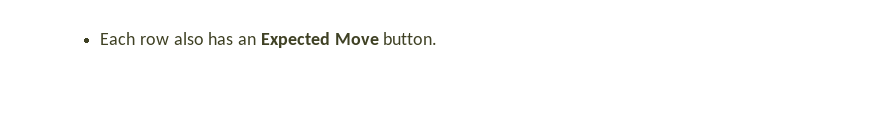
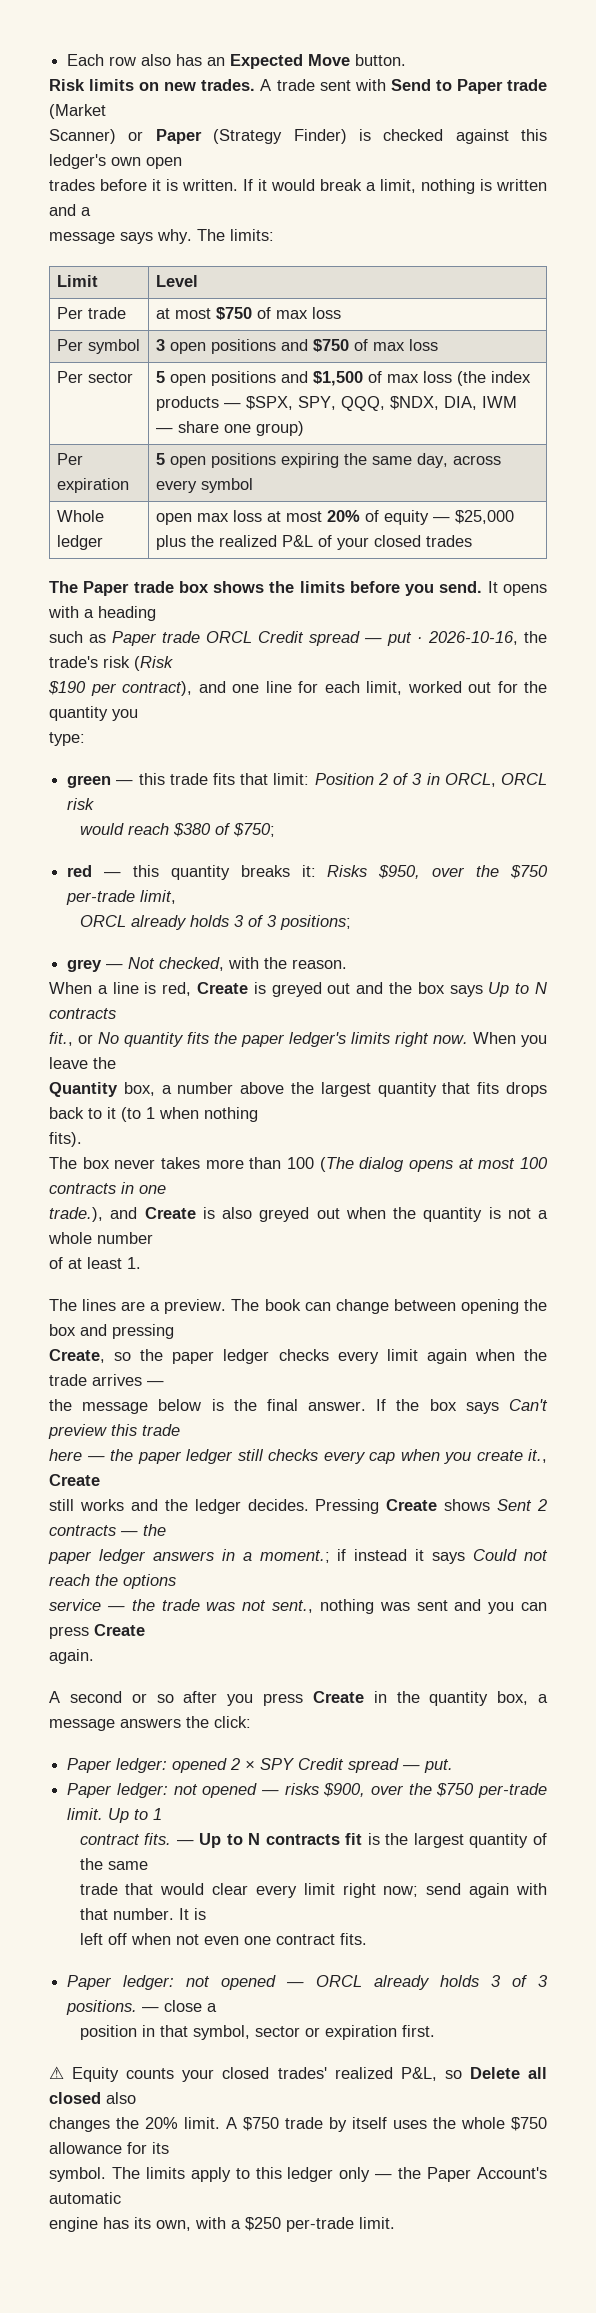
+ Risk limits on new trades. A trade sent with Send to Paper trade (Market
+ Scanner) or Paper (Strategy Finder) is checked against this ledger's own open
+ trades before it is written. If it would break a limit, nothing is written and a
+ message says why. The limits:
+ Limit | Level
+ Per trade | at most $750 of max loss
+ Per symbol | 3 open positions and $750 of max loss
+ Per sector | 5 open positions and $1,500 of max loss (the index products — $SPX, SPY, QQQ, $NDX, DIA, IWM — share one group)
+ Per expiration | 5 open positions expiring the same day, across every symbol
+ Whole ledger | open max loss at most 20% of equity — $25,000 plus the realized P&L of your closed trades
+ The Paper trade box shows the limits before you send. It opens with a heading
+ such as Paper trade ORCL Credit spread — put · 2026-10-16, the trade's risk (Risk
+ $190 per contract), and one line for each limit, worked out for the quantity you
+ type:
+ green — this trade fits that limit: Position 2 of 3 in ORCL, ORCL risk
+ would reach $380 of $750;
+ red — this quantity breaks it: Risks $950, over the $750 per-trade limit,
+ ORCL already holds 3 of 3 positions;
+ grey — Not checked, with the reason.
+ When a line is red, Create is greyed out and the box says Up to N contracts
+ fit., or No quantity fits the paper ledger's limits right now. When you leave the
+ Quantity box, a number above the largest quantity that fits drops back to it (to 1 when nothing
+ fits).
+ The box never takes more than 100 (The dialog opens at most 100 contracts in one
+ trade.), and Create is also greyed out when the quantity is not a whole number
+ of at least 1.
+ The lines are a preview. The book can change between opening the box and pressing
+ Create, so the paper ledger checks every limit again when the trade arrives —
+ the message below is the final answer. If the box says Can't preview this trade
+ here — the paper ledger still checks every cap when you create it., Create
+ still works and the ledger decides. Pressing Create shows Sent 2 contracts — the
+ paper ledger answers in a moment.; if instead it says Could not reach the options
+ service — the trade was not sent., nothing was sent and you can press Create
+ again.
+ A second or so after you press Create in the quantity box, a message answers the click:
+ Paper ledger: opened 2 × SPY Credit spread — put.
+ Paper ledger: not opened — risks $900, over the $750 per-trade limit. Up to 1
+ contract fits. — Up to N contracts fit is the largest quantity of the same
+ trade that would clear every limit right now; send again with that number. It is
+ left off when not even one contract fits.
+ Paper ledger: not opened — ORCL already holds 3 of 3 positions. — close a
+ position in that symbol, sector or expiration first.
+ ⚠ Equity counts your closed trades' realized P&L, so Delete all closed also
+ changes the 20% limit. A $750 trade by itself uses the whole $750 allowance for its
+ symbol. The limits apply to this ledger only — the Paper Account's automatic
+ engine has its own, with a $250 per-trade limit.

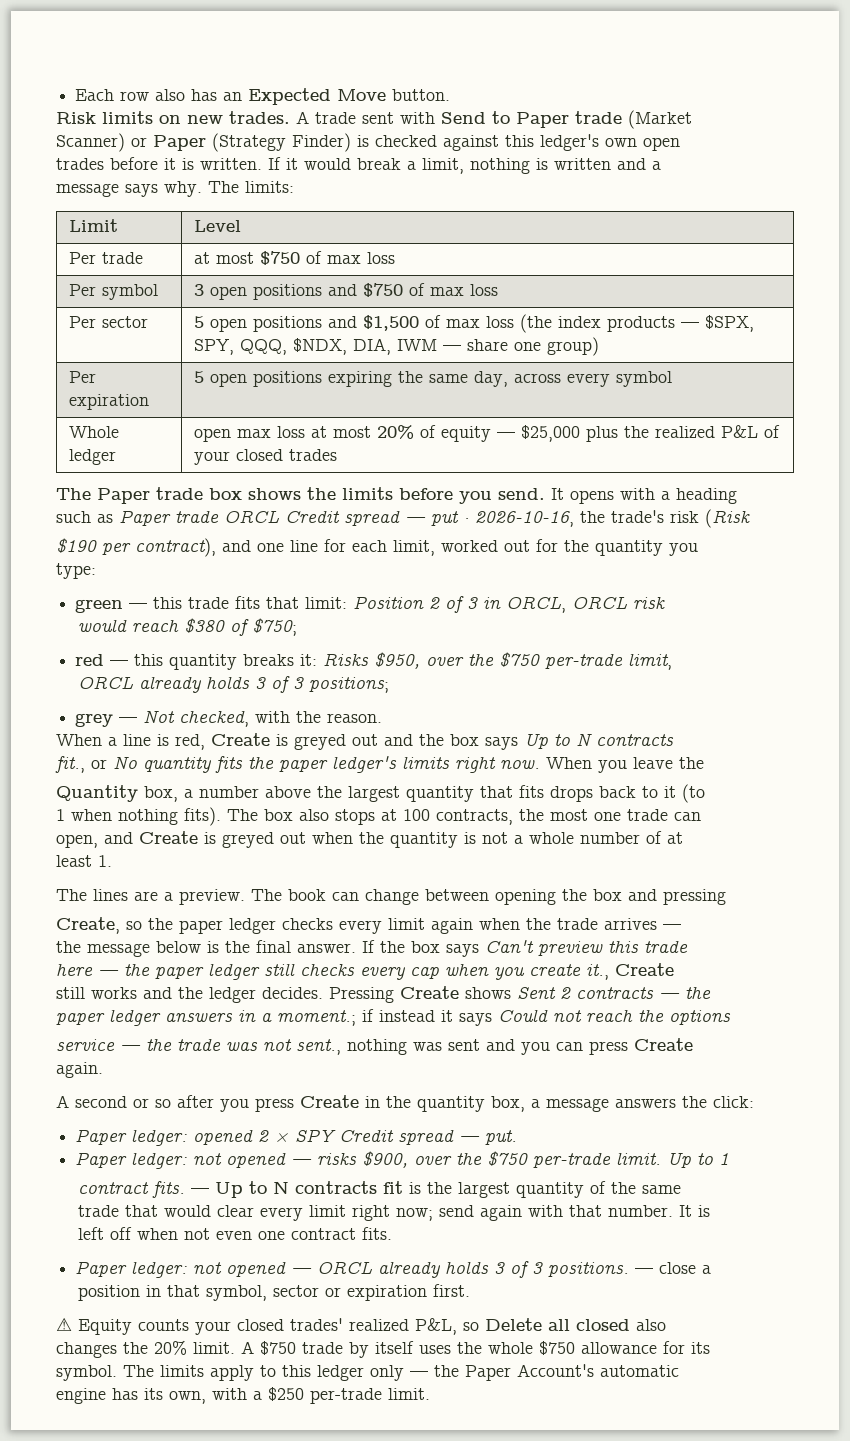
- Quantity box, a number above the largest quantity that fits drops back to it (to 1 when nothing
- fits).
- The box never takes more than 100 (The dialog opens at most 100 contracts in one
- trade.), and Create is also greyed out when the quantity is not a whole number
- of at least 1.
+ Quantity box, a number above the largest quantity that fits drops back to it (to
+ 1 when nothing fits). The box also stops at 100 contracts, the most one trade can
+ open, and Create is greyed out when the quantity is not a whole number of at
+ least 1.

